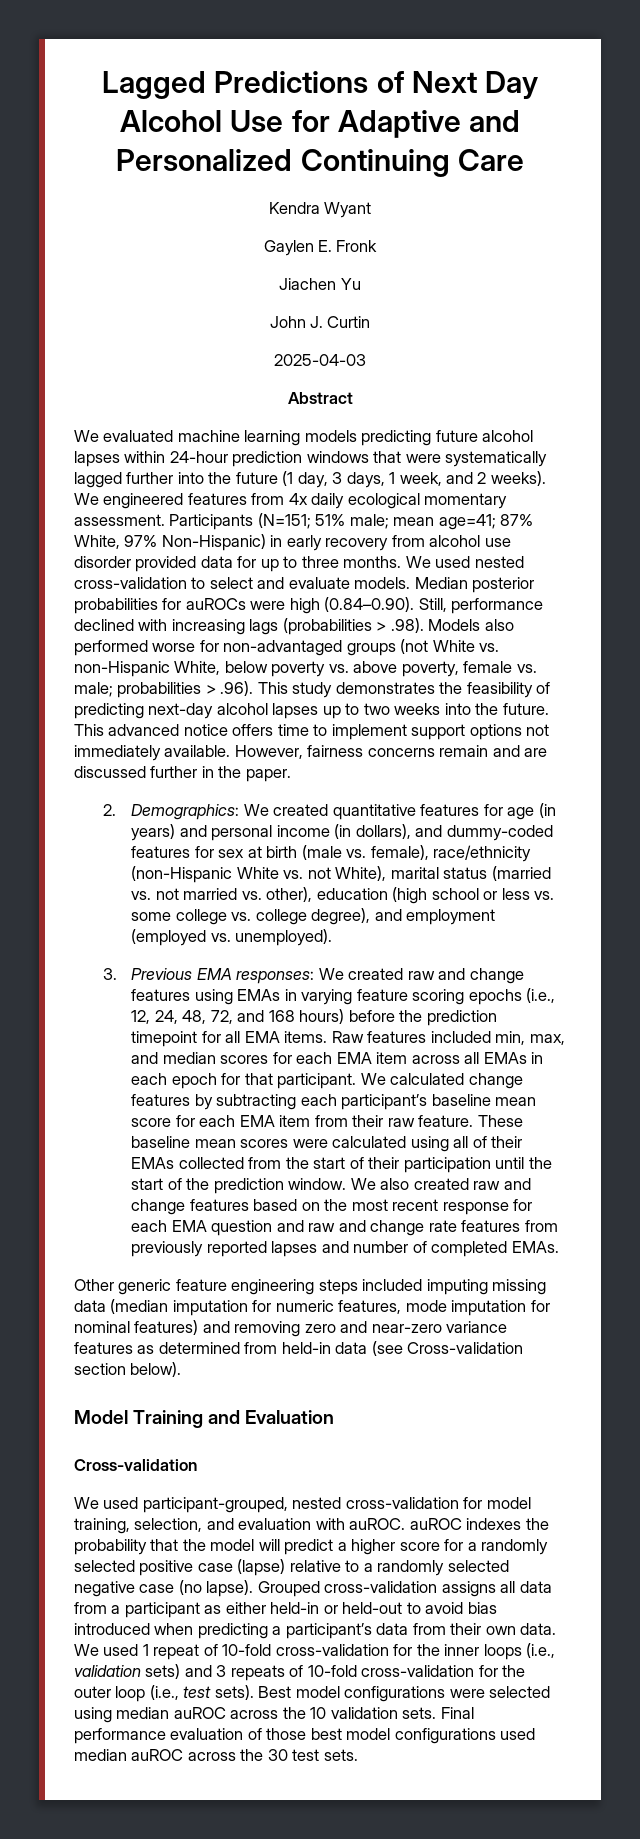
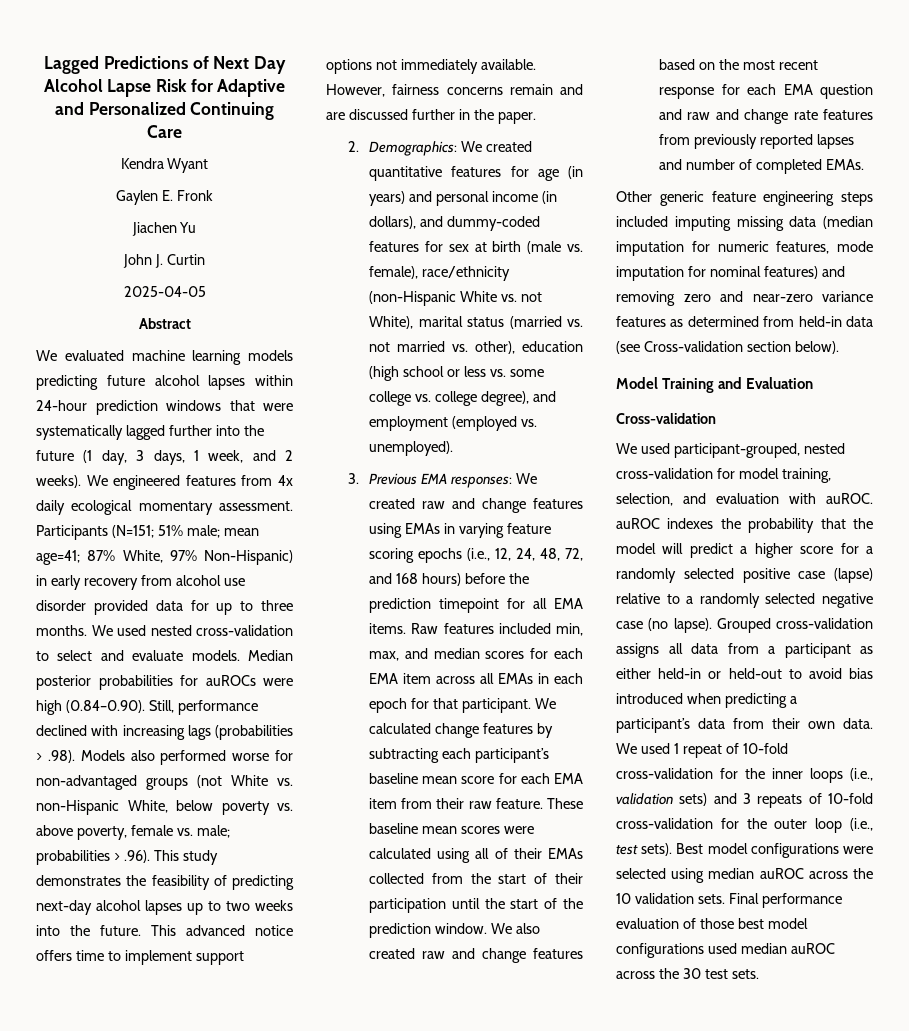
- Lagged Predictions of Next Day Alcohol Use for Adaptive and Personalized Continuing Care
+ Lagged Predictions of Next Day Alcohol Lapse Risk for Adaptive and Personalized Continuing Care
- 2025-04-03
+ 2025-04-05

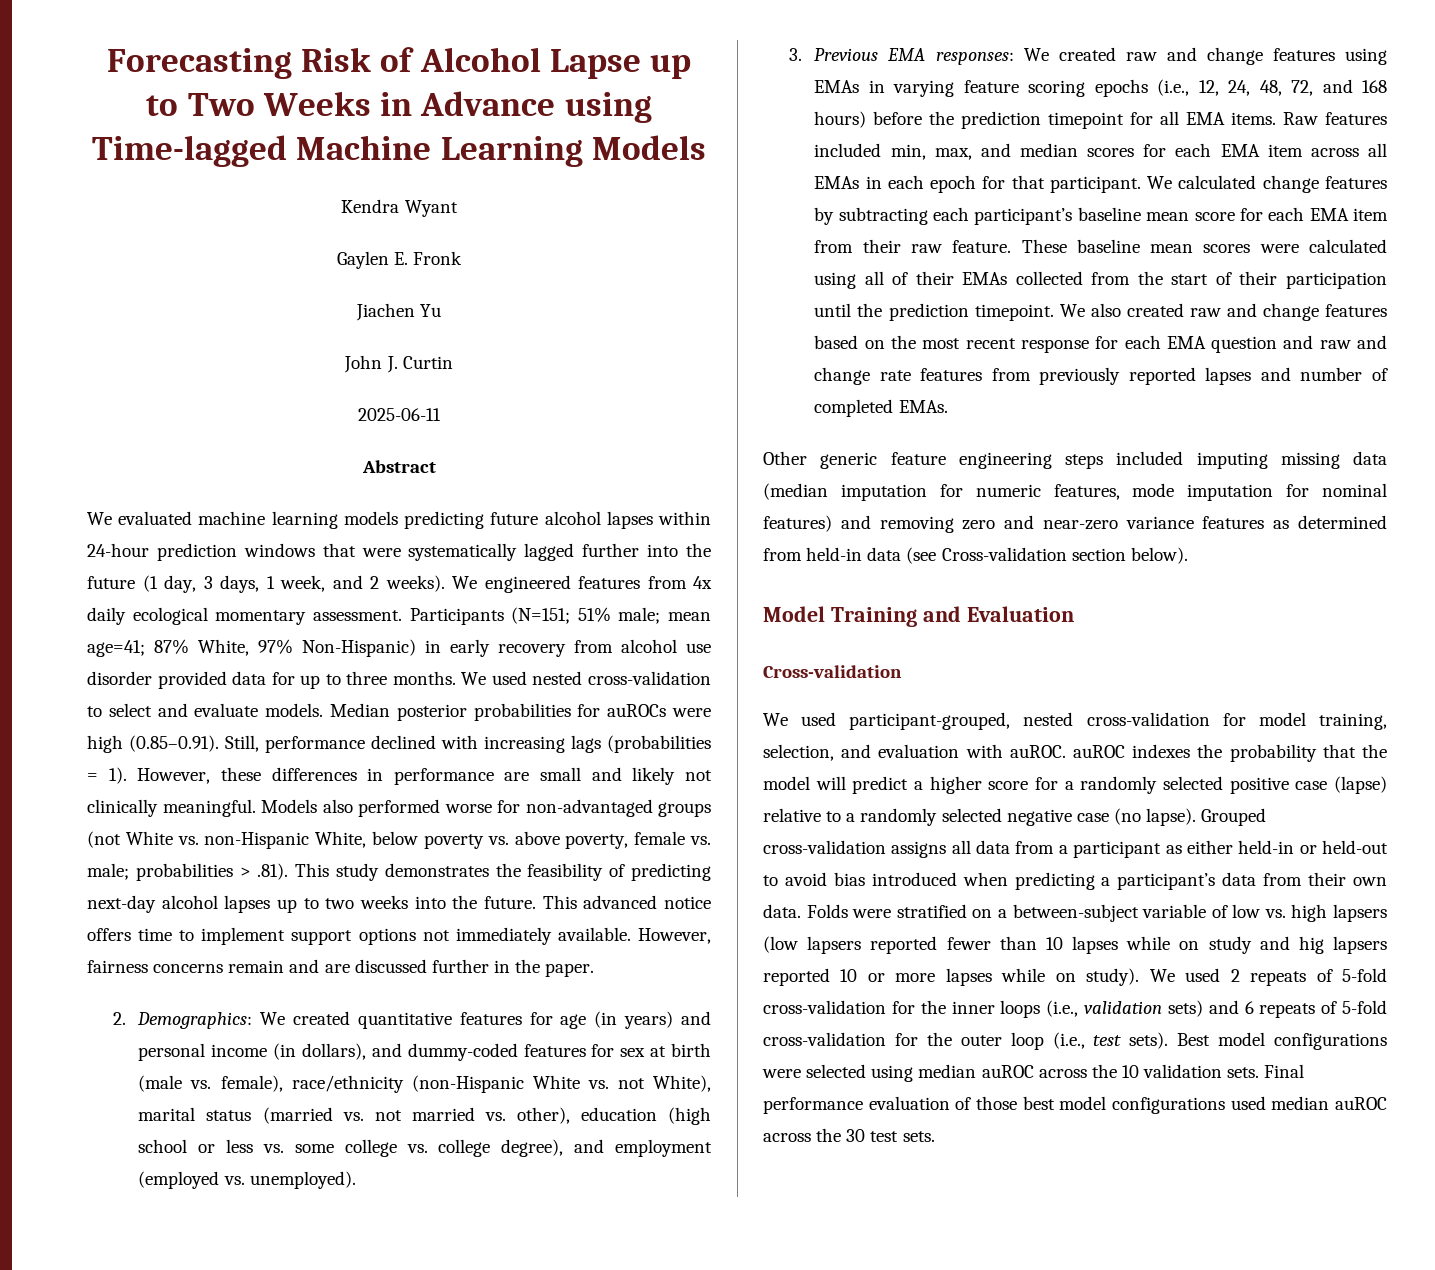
- Lagged Predictions of Next Day Alcohol Lapse Risk for Adaptive and Personalized Continuing Care
+ Forecasting Risk of Alcohol Lapse up to Two Weeks in Advance using Time-lagged Machine Learning Models
- 2025-04-05
+ 2025-06-11
- Median posterior probabilities for auROCs were high (0.84–0.90). Still, performance declined with increasing lags (probabilities > .98). Models also performed worse for non-advantaged groups (not White vs. non-Hispanic White, below poverty vs. above poverty, female vs. male; probabilities > .96). This study demonstrates the feasibility of predicting next-day alcohol lapses up to two weeks into the future.
+ Median posterior probabilities for auROCs were high (0.85–0.91). Still, performance declined with increasing lags (probabilities = 1). However, these differences in performance are small and likely not clinically meaningful. Models also performed worse for non-advantaged groups (not White vs. non-Hispanic White, below poverty vs. above poverty, female vs. male; probabilities > .81). This study demonstrates the feasibility of predicting next-day alcohol lapses up to two weeks into the future.
- These baseline mean scores were calculated using all of their EMAs collected from the start of their participation until the start of the prediction window.
+ These baseline mean scores were calculated using all of their EMAs collected from the start of their participation until the prediction timepoint.
- We used 1 repeat of 10-fold cross-validation for the inner loops (i.e., validation sets) and 3 repeats of 10-fold cross-validation for the outer loop (i.e., test sets).
+ Folds were stratified on a between-subject variable of low vs. high lapsers (low lapsers reported fewer than 10 lapses while on study and hig lapsers reported 10 or more lapses while on study). We used 2 repeats of 5-fold cross-validation for the inner loops (i.e., validation sets) and 6 repeats of 5-fold cross-validation for the outer loop (i.e., test sets).

